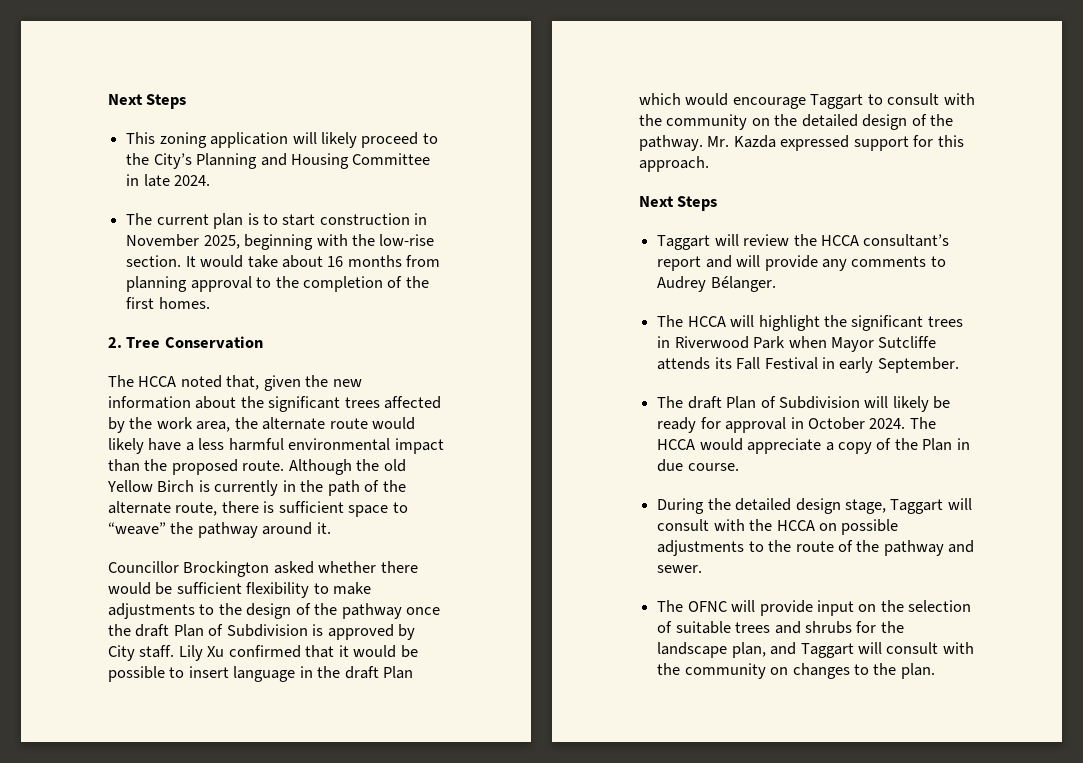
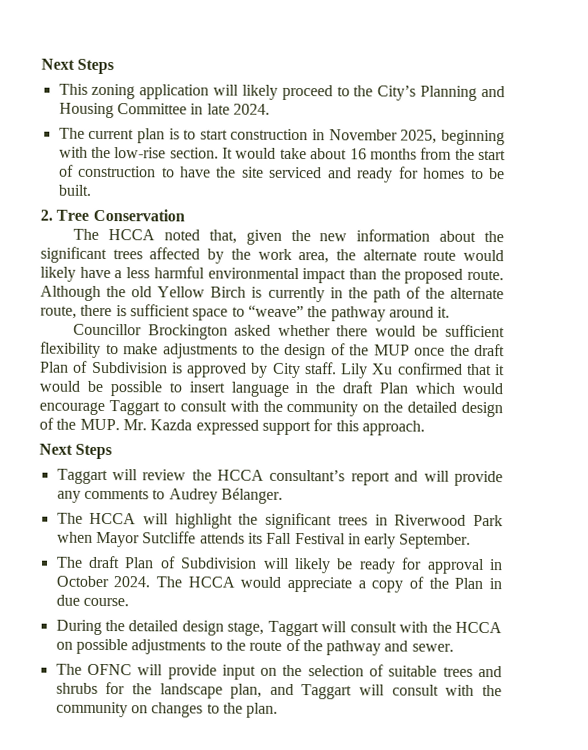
- It would take about 16 months from planning approval to the completion of the first homes.
+ It would take about 16 months from the start of construction to have the site serviced and ready for homes to be built.
- Councillor Brockington asked whether there would be sufficient flexibility to make adjustments to the design of the pathway once the draft Plan of Subdivision is approved by City staff.
+ Councillor Brockington asked whether there would be sufficient flexibility to make adjustments to the design of the MUP once the draft Plan of Subdivision is approved by City staff.
- Lily Xu confirmed that it would be possible to insert language in the draft Plan which would encourage Taggart to consult with the community on the detailed design of the pathway. Mr. Kazda expressed support for this approach.
+ Lily Xu confirmed that it would be possible to insert language in the draft Plan which would encourage Taggart to consult with the community on the detailed design of the MUP. Mr. Kazda expressed support for this approach.

